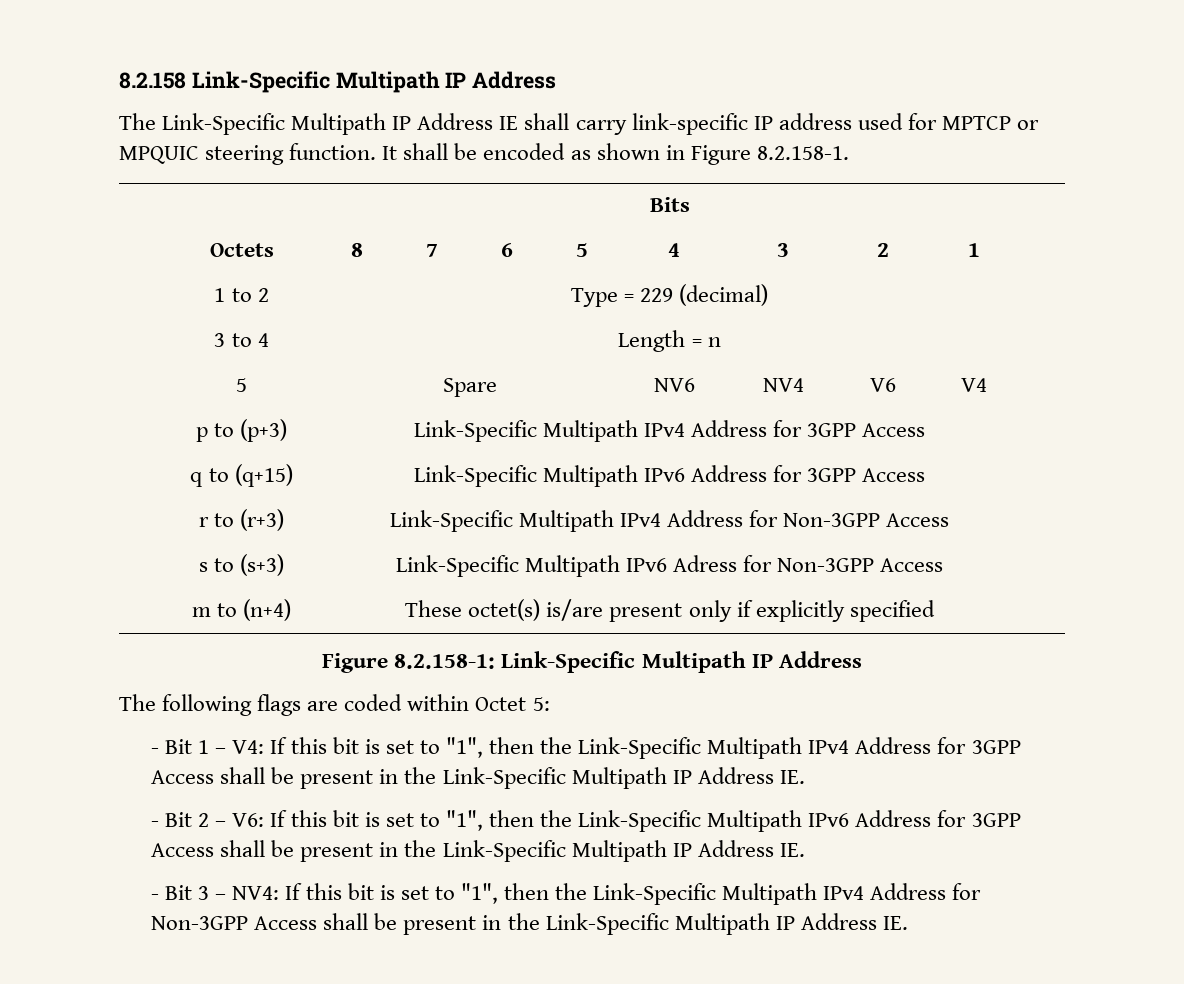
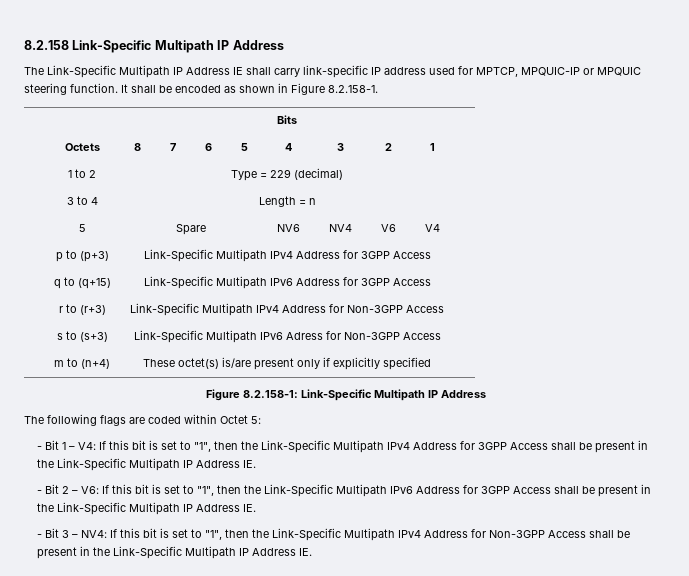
- The Link-Specific Multipath IP Address IE shall carry link-specific IP address used for MPTCP or MPQUIC steering function.
+ The Link-Specific Multipath IP Address IE shall carry link-specific IP address used for MPTCP, MPQUIC-IP or MPQUIC steering function.

